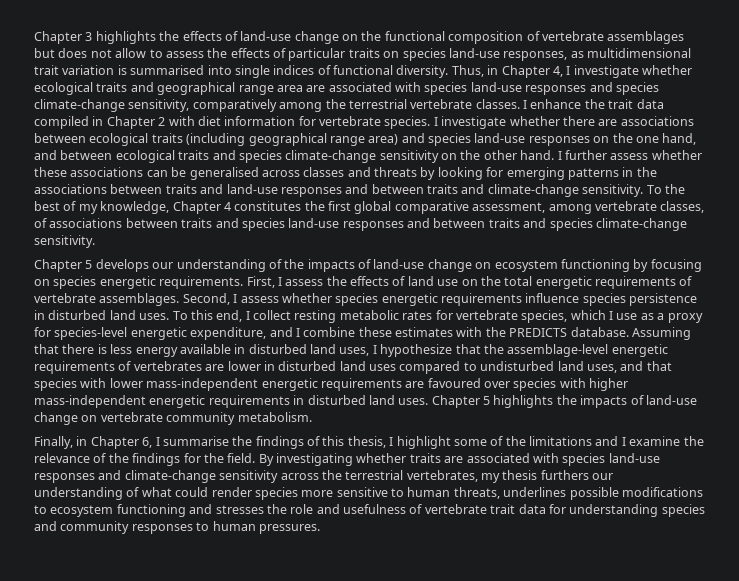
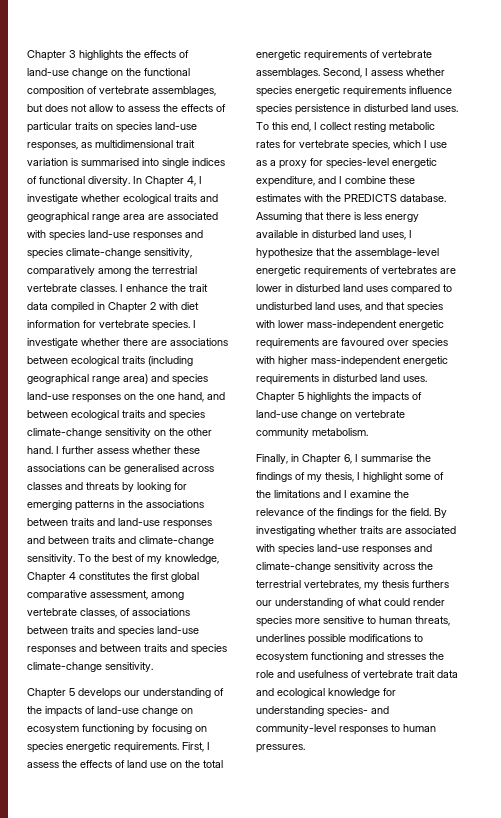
- Chapter 3 highlights the effects of land-use change on the functional composition of vertebrate assemblages but does not allow to assess the effects of particular traits on species land-use responses, as multidimensional trait variation is summarised into single indices of functional diversity.
+ Chapter 3 highlights the effects of land-use change on the functional composition of vertebrate assemblages, but does not allow to assess the effects of particular traits on species land-use responses, as multidimensional trait variation is summarised into single indices of functional diversity.
- Thus, in Chapter 4, I investigate whether ecological traits and geographical range area are associated with species land-use responses and species climate-change sensitivity, comparatively among the terrestrial vertebrate classes.
+ In Chapter 4, I investigate whether ecological traits and geographical range area are associated with species land-use responses and species climate-change sensitivity, comparatively among the terrestrial vertebrate classes.
- Finally, in Chapter 6, I summarise the findings of this thesis, I highlight some of the limitations and I examine the relevance of the findings for the field.
+ Finally, in Chapter 6, I summarise the findings of my thesis, I highlight some of the limitations and I examine the relevance of the findings for the field.
- By investigating whether traits are associated with species land-use responses and climate-change sensitivity across the terrestrial vertebrates, my thesis furthers our understanding of what could render species more sensitive to human threats, underlines possible modifications to ecosystem functioning and stresses the role and usefulness of vertebrate trait data for understanding species and community responses to human pressures.
+ By investigating whether traits are associated with species land-use responses and climate-change sensitivity across the terrestrial vertebrates, my thesis furthers our understanding of what could render species more sensitive to human threats, underlines possible modifications to ecosystem functioning and stresses the role and usefulness of vertebrate trait data and ecological knowledge for understanding species- and community-level responses to human pressures.

